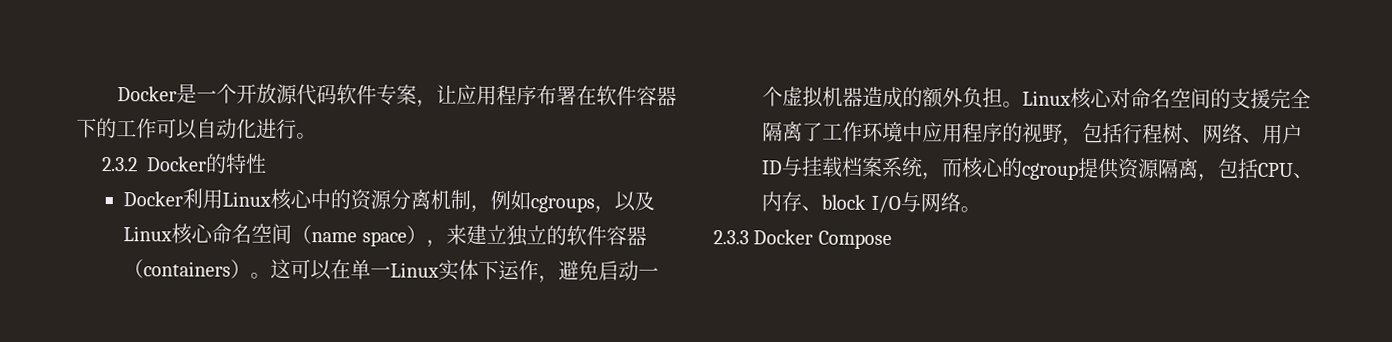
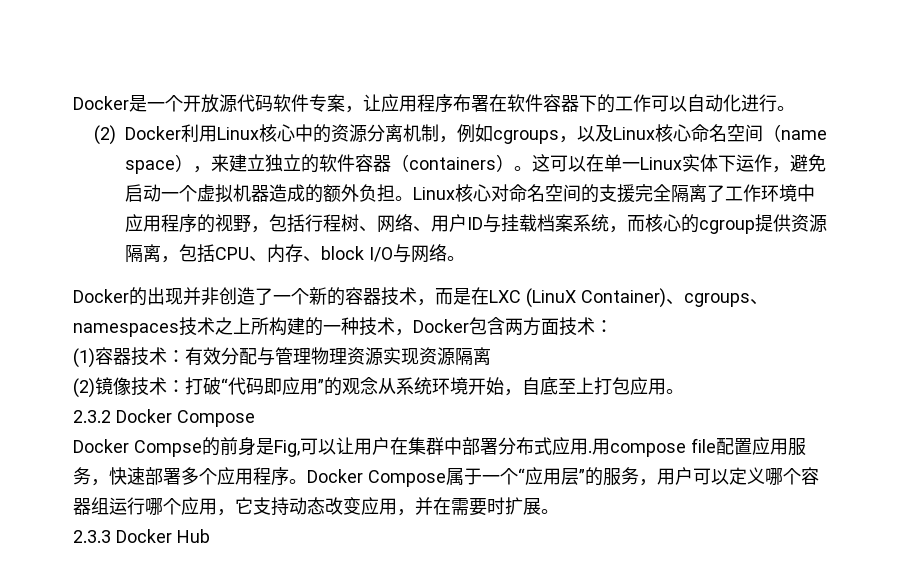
- 2.3.2 Docker的特性
- Docker利用Linux核心中的资源分离机制，例如cgroups，以及Linux核心命名空间（name space），来建立独立的软件容器（containers）。
+ (2) Docker利用Linux核心中的资源分离机制，例如cgroups，以及Linux核心命名空间（name space），来建立独立的软件容器（containers）。
+ Docker的出现并非创造了一个新的容器技术，而是在LXC (LinuX Container)、cgroups、namespaces技术之上所构建的一种技术，Docker包含两方面技术：
+ (1)容器技术：有效分配与管理物理资源实现资源隔离
+ (2)镜像技术：打破“代码即应用”的观念从系统环境开始，自底至上打包应用。
+ 2.3.2 Docker Compose
+ Docker Compse的前身是Fig,可以让用户在集群中部署分布式应用.用compose file配置应用服务，快速部署多个应用程序。Docker Compose属于一个“应用层”的服务，用户可以定义哪个容器组运行哪个应用，它支持动态改变应用，并在需要时扩展。
- 2.3.3 Docker Compose
+ 2.3.3 Docker Hub

